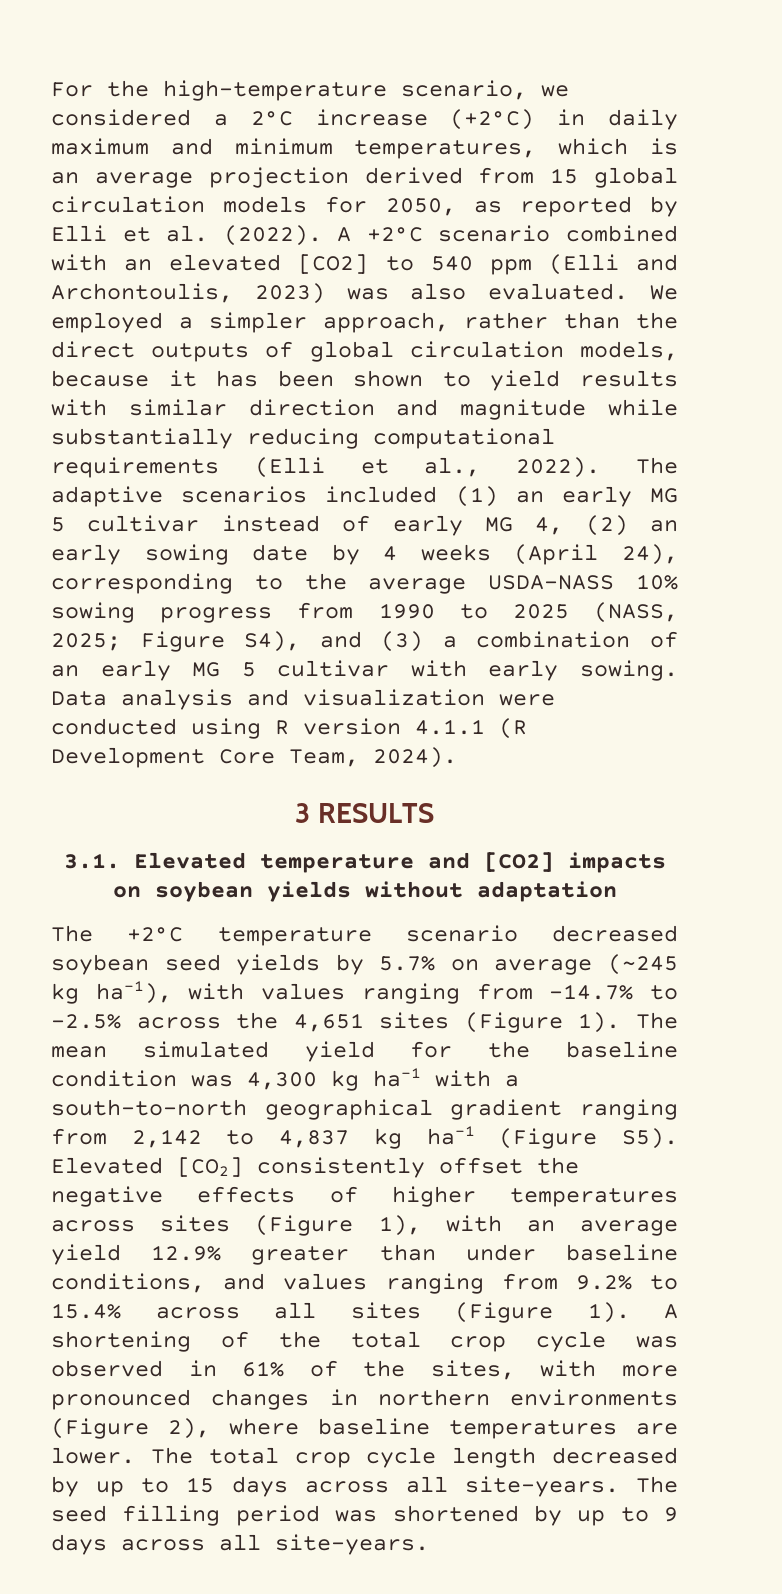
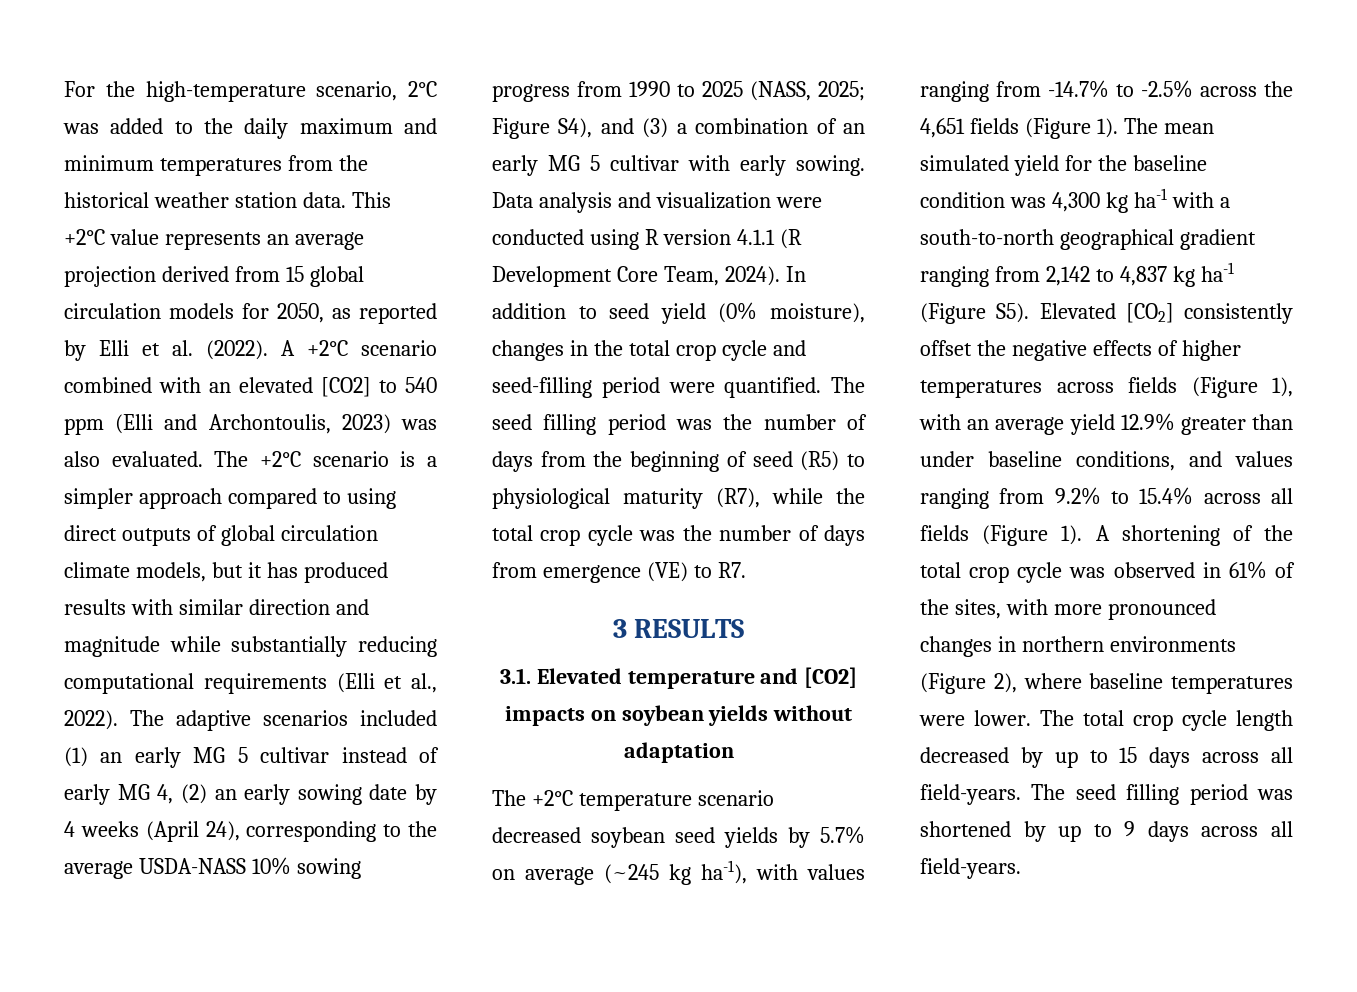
- For the high-temperature scenario, we considered a 2°C increase (+2°C) in daily maximum and minimum temperatures, which is an average projection derived from 15 global circulation models for 2050, as reported by Elli et al. (2022).
+ For the high-temperature scenario, 2°C was added to the daily maximum and minimum temperatures from the historical weather station data. This +2°C value represents an average projection derived from 15 global circulation models for 2050, as reported by Elli et al. (2022).
- We employed a simpler approach, rather than the direct outputs of global circulation models, because it has been shown to yield results with similar direction and magnitude while substantially reducing computational requirements (Elli et al., 2022).
+ The +2°C scenario is a simpler approach compared to using direct outputs of global circulation climate models, but it has produced results with similar direction and magnitude while substantially reducing computational requirements (Elli et al., 2022).
+ In addition to seed yield (0% moisture), changes in the total crop cycle and seed-filling period were quantified. The seed filling period was the number of days from the beginning of seed (R5) to physiological maturity (R7), while the total crop cycle was the number of days from emergence (VE) to R7.
- The +2°C temperature scenario decreased soybean seed yields by 5.7% on average (~245 kg ha-1), with values ranging from -14.7% to -2.5% across the 4,651 sites (Figure 1).
+ The +2°C temperature scenario decreased soybean seed yields by 5.7% on average (~245 kg ha-1), with values ranging from -14.7% to -2.5% across the 4,651 fields (Figure 1).
- The mean simulated yield for the baseline condition was 4,300 kg ha-1 with a south-to-north geographical gradient ranging from 2,142 to 4,837 kg ha-1 (Figure S5). Elevated [CO2] consistently offset the negative effects of higher temperatures across sites (Figure 1), with an average yield 12.9% greater than under baseline conditions, and values ranging from 9.2% to 15.4% across all sites (Figure 1).
+ The mean simulated yield for the baseline condition was 4,300 kg ha-1 with a south-to-north geographical gradient ranging from 2,142 to 4,837 kg ha-1 (Figure S5). Elevated [CO2] consistently offset the negative effects of higher temperatures across fields (Figure 1), with an average yield 12.9% greater than under baseline conditions, and values ranging from 9.2% to 15.4% across all fields (Figure 1).
- A shortening of the total crop cycle was observed in 61% of the sites, with more pronounced changes in northern environments (Figure 2), where baseline temperatures are lower.
+ A shortening of the total crop cycle was observed in 61% of the sites, with more pronounced changes in northern environments (Figure 2), where baseline temperatures were lower.
- The total crop cycle length decreased by up to 15 days across all site-years.
+ The total crop cycle length decreased by up to 15 days across all field-years.
- The seed filling period was shortened by up to 9 days across all site-years.
+ The seed filling period was shortened by up to 9 days across all field-years.

